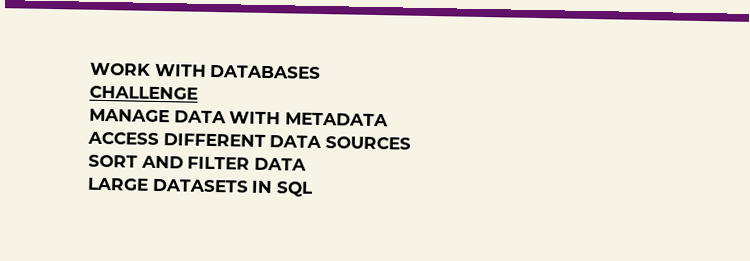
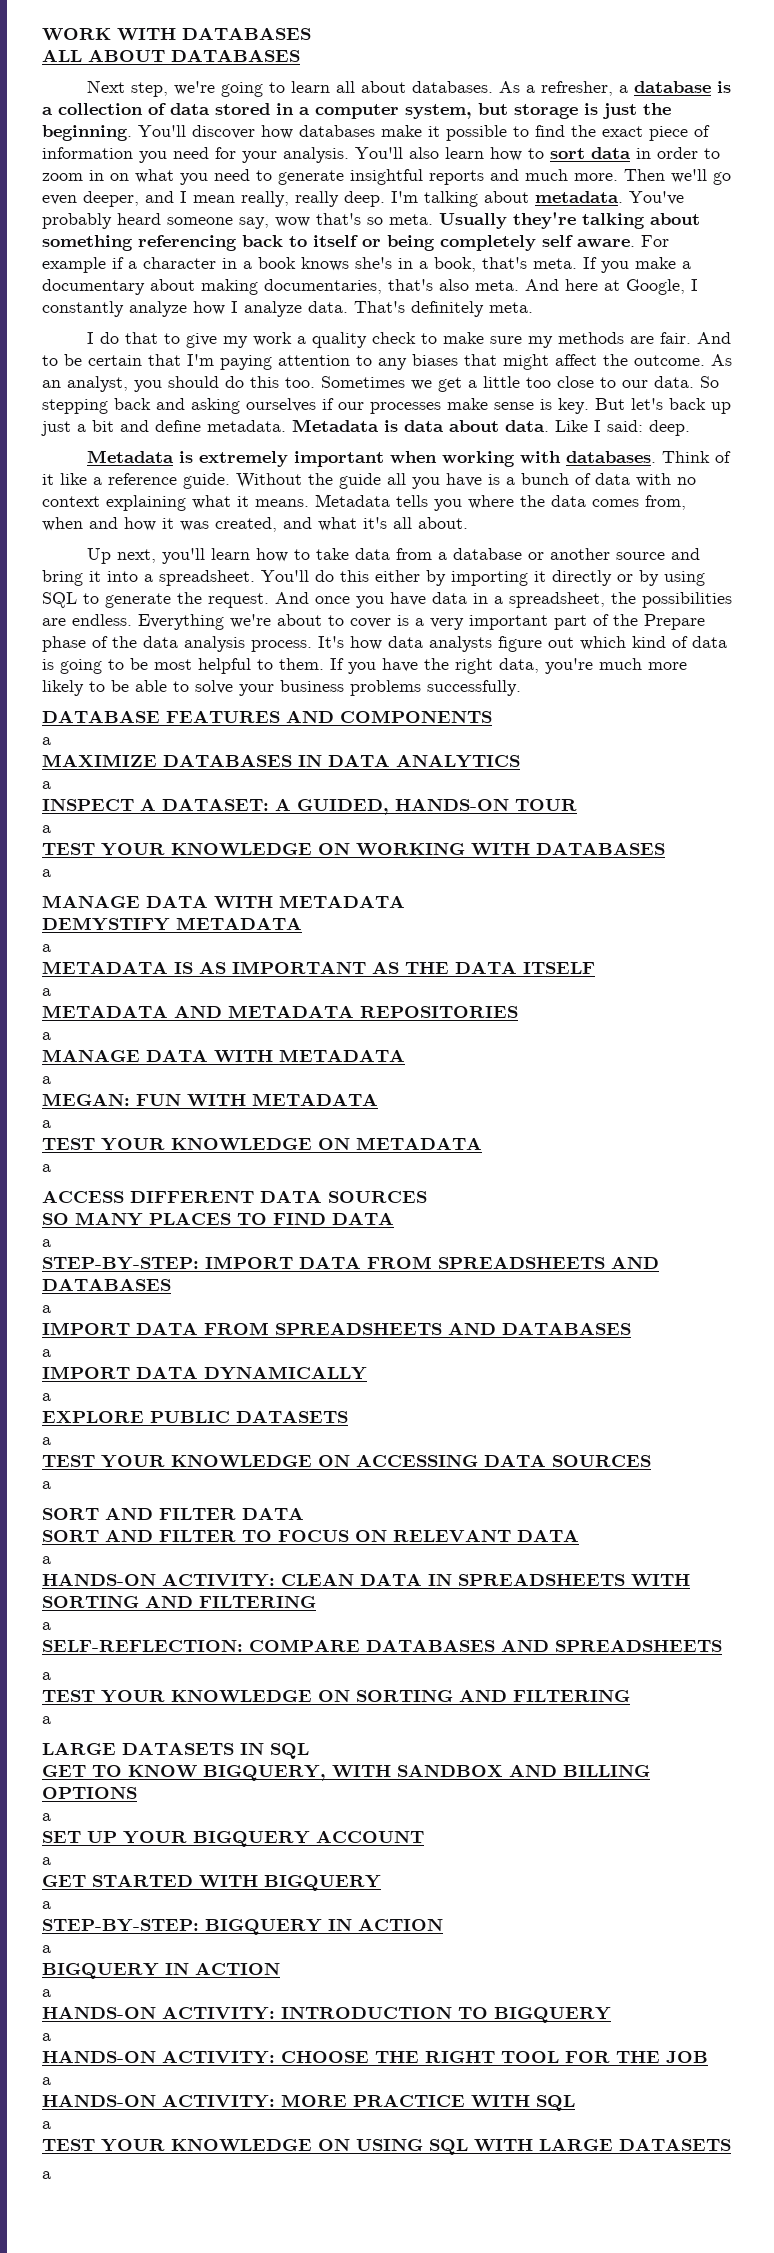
- CHALLENGE
+ ALL ABOUT DATABASES
+ Next step, we're going to learn all about databases. As a refresher, a database is a collection of data stored in a computer system, but storage is just the beginning. You'll discover how databases make it possible to find the exact piece of information you need for your analysis. You'll also learn how to sort data in order to zoom in on what you need to generate insightful reports and much more. Then we'll go even deeper, and I mean really, really deep. I'm talking about metadata. You've probably heard someone say, wow that's so meta. Usually they're talking about something referencing back to itself or being completely self aware. For example if a character in a book knows she's in a book, that's meta. If you make a documentary about making documentaries, that's also meta. And here at Google, I constantly analyze how I analyze data. That's definitely meta.
+ I do that to give my work a quality check to make sure my methods are fair. And to be certain that I'm paying attention to any biases that might affect the outcome. As an analyst, you should do this too. Sometimes we get a little too close to our data. So stepping back and asking ourselves if our processes make sense is key. But let's back up just a bit and define metadata. Metadata is data about data. Like I said: deep.
+ Metadata is extremely important when working with databases. Think of it like a reference guide. Without the guide all you have is a bunch of data with no context explaining what it means. Metadata tells you where the data comes from, when and how it was created, and what it's all about.
+ Up next, you'll learn how to take data from a database or another source and bring it into a spreadsheet. You'll do this either by importing it directly or by using SQL to generate the request. And once you have data in a spreadsheet, the possibilities are endless. Everything we're about to cover is a very important part of the Prepare phase of the data analysis process. It's how data analysts figure out which kind of data is going to be most helpful to them. If you have the right data, you're much more likely to be able to solve your business problems successfully.
+ DATABASE FEATURES AND COMPONENTS
+ a
+ MAXIMIZE DATABASES IN DATA ANALYTICS
+ a
+ INSPECT A DATASET: A GUIDED, HANDS-ON TOUR
+ a
+ TEST YOUR KNOWLEDGE ON WORKING WITH DATABASES
+ a
  MANAGE DATA WITH METADATA
+ DEMYSTIFY METADATA
+ a
+ METADATA IS AS IMPORTANT AS THE DATA ITSELF
+ a
+ METADATA AND METADATA REPOSITORIES
+ a
+ MANAGE DATA WITH METADATA
+ a
+ MEGAN: FUN WITH METADATA
+ a
+ TEST YOUR KNOWLEDGE ON METADATA
+ a
  ACCESS DIFFERENT DATA SOURCES
+ SO MANY PLACES TO FIND DATA
+ a
+ STEP-BY-STEP: IMPORT DATA FROM SPREADSHEETS AND DATABASES
+ a
+ IMPORT DATA FROM SPREADSHEETS AND DATABASES
+ a
+ IMPORT DATA DYNAMICALLY
+ a
+ EXPLORE PUBLIC DATASETS
+ a
+ TEST YOUR KNOWLEDGE ON ACCESSING DATA SOURCES
+ a
  SORT AND FILTER DATA
+ SORT AND FILTER TO FOCUS ON RELEVANT DATA
+ a
+ HANDS-ON ACTIVITY: CLEAN DATA IN SPREADSHEETS WITH SORTING AND FILTERING
+ a
+ SELF-REFLECTION: COMPARE DATABASES AND SPREADSHEETS
+ a
+ TEST YOUR KNOWLEDGE ON SORTING AND FILTERING
+ a
  LARGE DATASETS IN SQL
+ GET TO KNOW BIGQUERY, WITH SANDBOX AND BILLING OPTIONS
+ a
+ SET UP YOUR BIGQUERY ACCOUNT
+ a
+ GET STARTED WITH BIGQUERY
+ a
+ STEP-BY-STEP: BIGQUERY IN ACTION
+ a
+ BIGQUERY IN ACTION
+ a
+ HANDS-ON ACTIVITY: INTRODUCTION TO BIGQUERY
+ a
+ HANDS-ON ACTIVITY: CHOOSE THE RIGHT TOOL FOR THE JOB
+ a
+ HANDS-ON ACTIVITY: MORE PRACTICE WITH SQL
+ a
+ TEST YOUR KNOWLEDGE ON USING SQL WITH LARGE DATASETS
+ a

